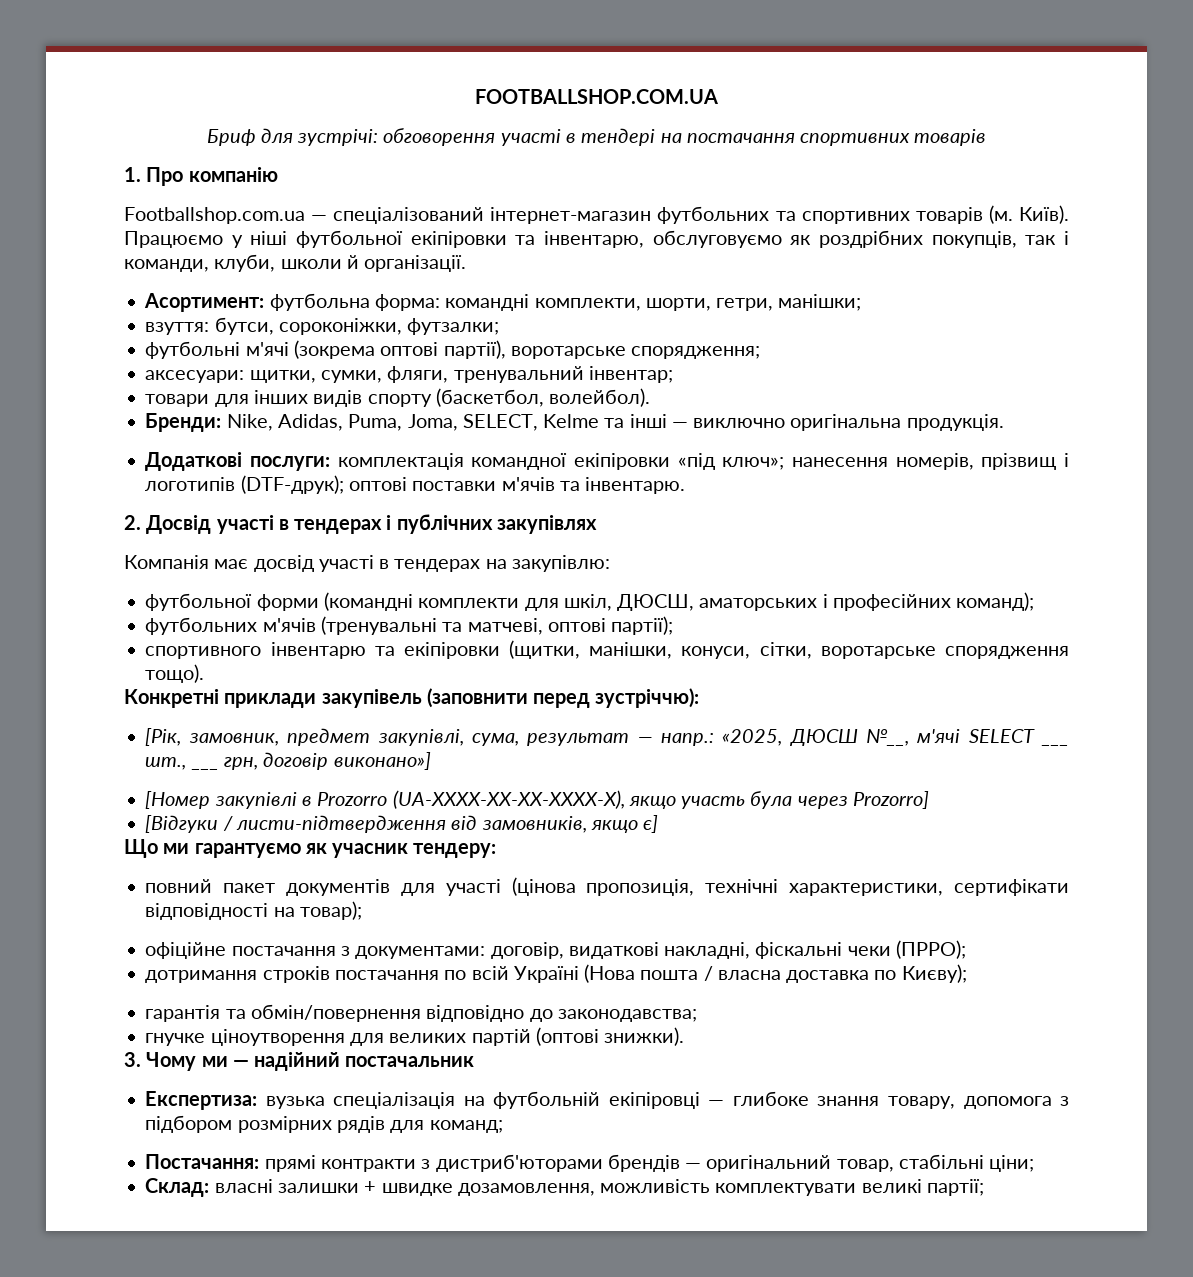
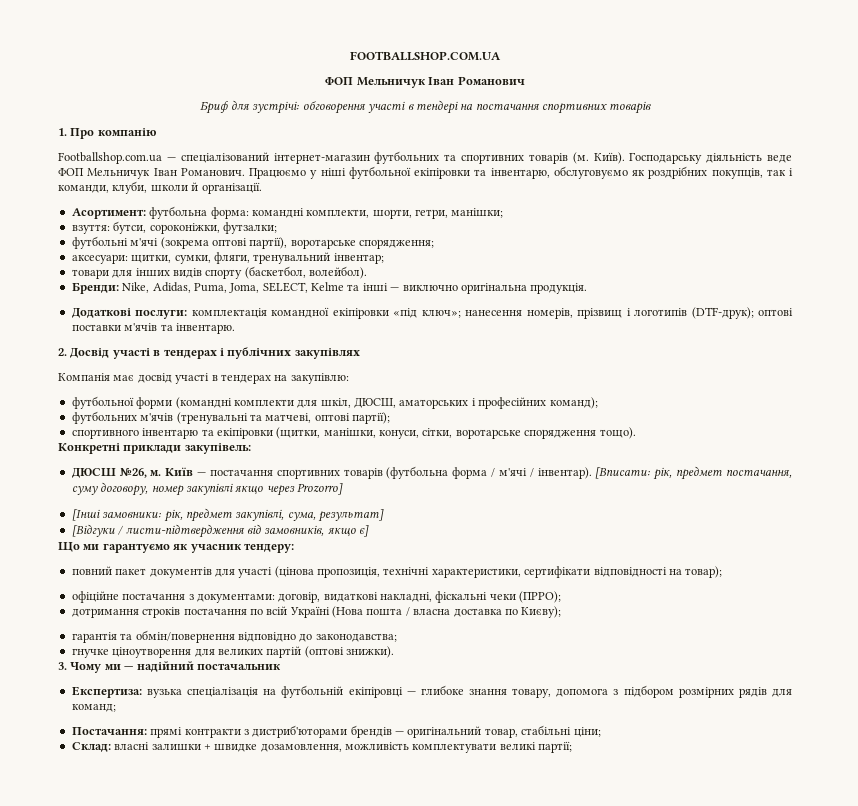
+ ФОП Мельничук Іван Романович
+ Господарську діяльність веде ФОП Мельничук Іван Романович.
- Конкретні приклади закупівель (заповнити перед зустріччю):
- [Рік, замовник, предмет закупівлі, сума, результат — напр.: «2025, ДЮСШ №__, м'ячі SELECT ___ шт., ___ грн, договір виконано»]
- [Номер закупівлі в Prozorro (UA-XXXX-XX-XX-XXXX-X), якщо участь була через Prozorro]
+ Конкретні приклади закупівель:
+ ДЮСШ №26, м. Київ — постачання спортивних товарів (футбольна форма / м'ячі / інвентар). [Вписати: рік, предмет постачання, суму договору, номер закупівлі якщо через Prozorro]
+ [Інші замовники: рік, предмет закупівлі, сума, результат]

